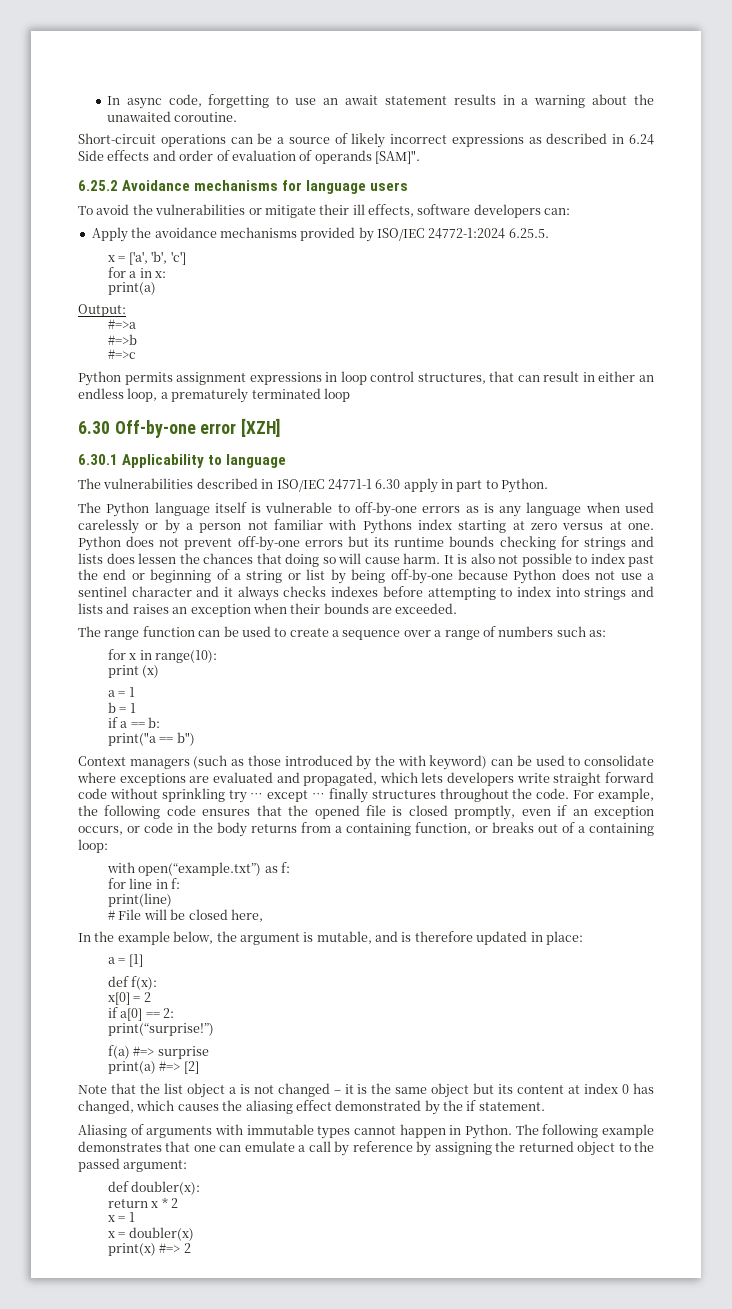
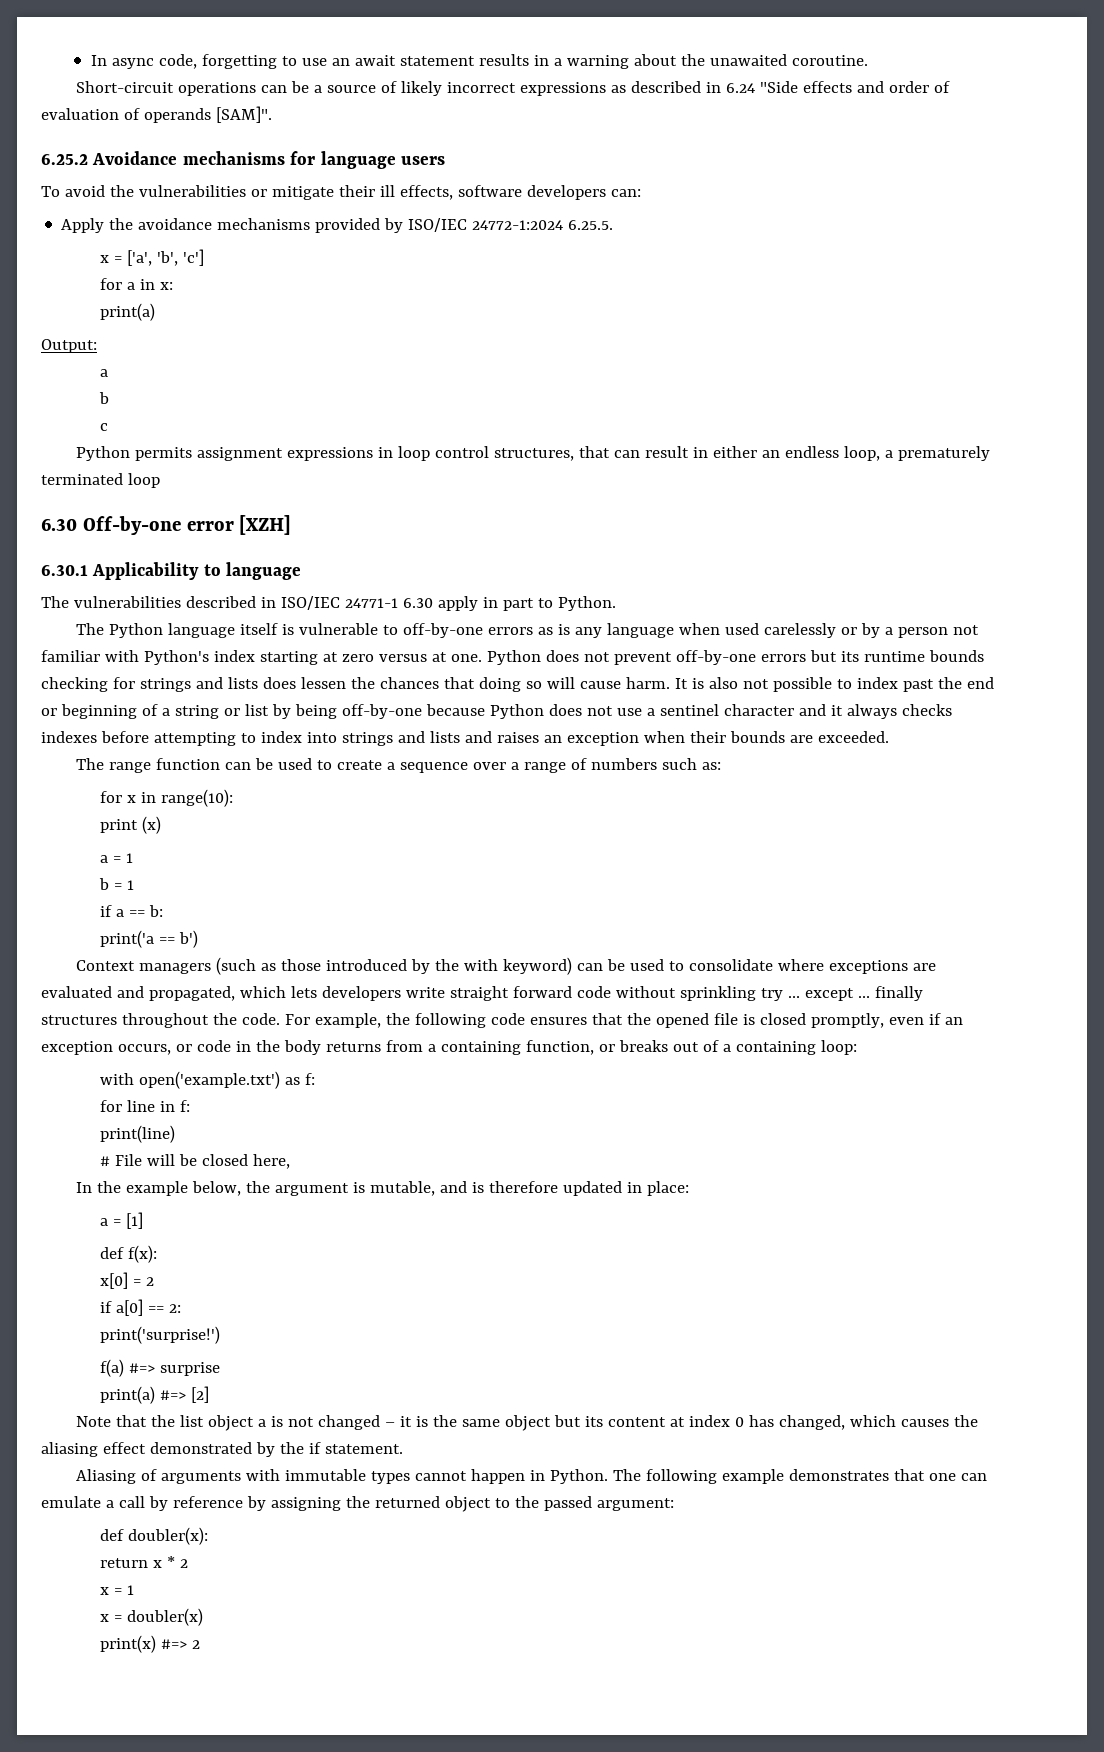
- Short-circuit operations can be a source of likely incorrect expressions as described in 6.24 Side effects and order of evaluation of operands [SAM]".
+ Short-circuit operations can be a source of likely incorrect expressions as described in 6.24 "Side effects and order of evaluation of operands [SAM]".
  Output:
- #=>a
- #=>b
- #=>c
+ a
+ b
+ c
- The Python language itself is vulnerable to off-by-one errors as is any language when used carelessly or by a person not familiar with Pythons index starting at zero versus at one.
+ The Python language itself is vulnerable to off-by-one errors as is any language when used carelessly or by a person not familiar with Python's index starting at zero versus at one.
- print("a == b")
+ print('a == b')
- with open(“example.txt”) as f:
+ with open('example.txt') as f:
- print(“surprise!”)
+ print('surprise!')

